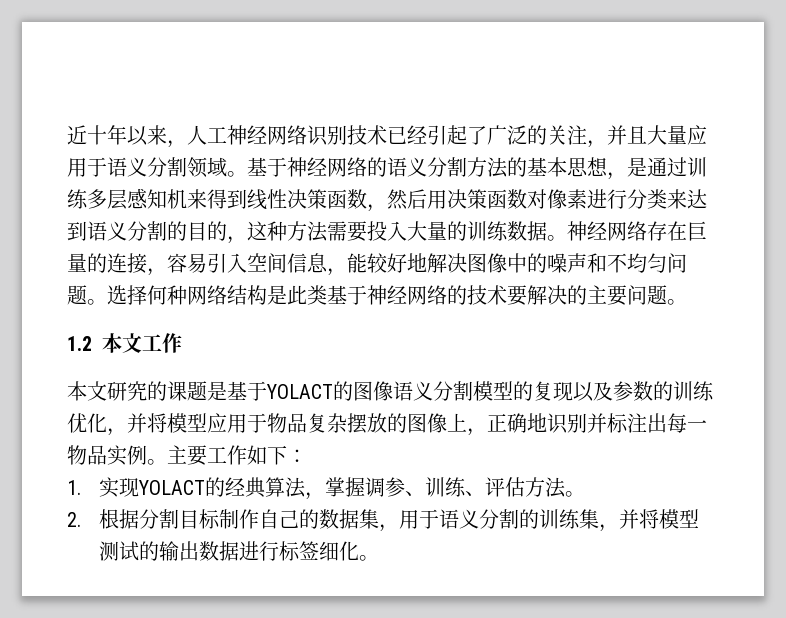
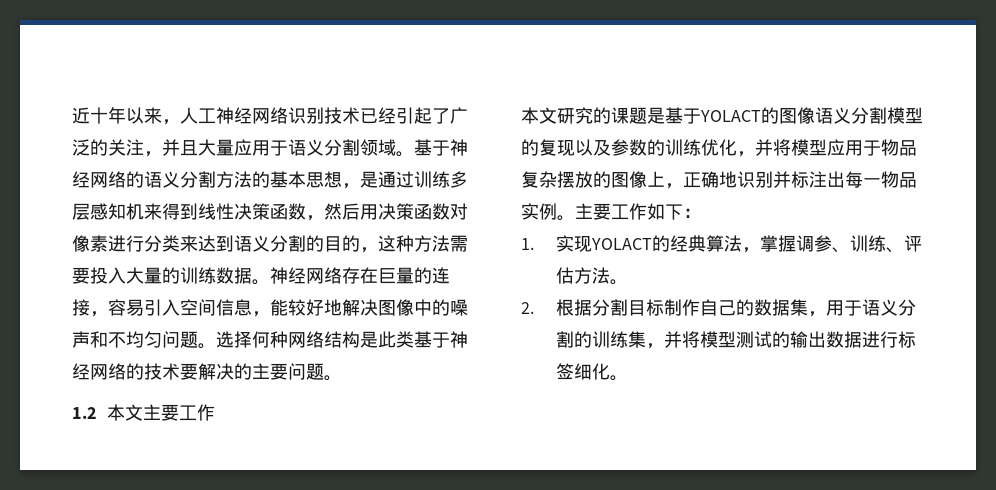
- 1.2本文工作
+ 1.2本文主要工作

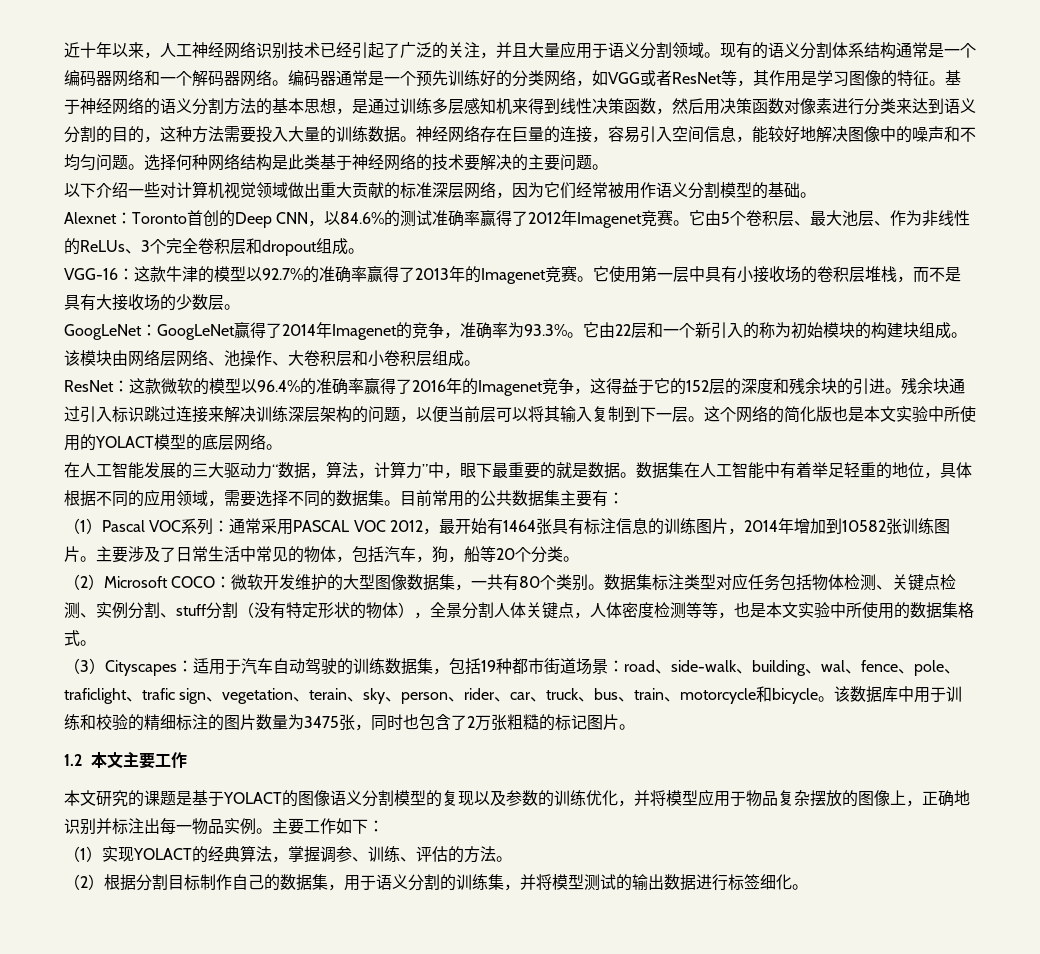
+ 现有的语义分割体系结构通常是一个编码器网络和一个解码器网络。编码器通常是一个预先训练好的分类网络，如VGG或者ResNet等，其作用是学习图像的特征。
+ 以下介绍一些对计算机视觉领域做出重大贡献的标准深层网络，因为它们经常被用作语义分割模型的基础。
+ Alexnet：Toronto首创的Deep CNN，以84.6%的测试准确率赢得了2012年Imagenet竞赛。它由5个卷积层、最大池层、作为非线性的ReLUs、3个完全卷积层和dropout组成。
+ VGG-16：这款牛津的模型以92.7%的准确率赢得了2013年的Imagenet竞赛。它使用第一层中具有小接收场的卷积层堆栈，而不是具有大接收场的少数层。
+ GoogLeNet：GoogLeNet赢得了2014年Imagenet的竞争，准确率为93.3%。它由22层和一个新引入的称为初始模块的构建块组成。该模块由网络层网络、池操作、大卷积层和小卷积层组成。
+ ResNet：这款微软的模型以96.4%的准确率赢得了2016年的Imagenet竞争，这得益于它的152层的深度和残余块的引进。残余块通过引入标识跳过连接来解决训练深层架构的问题，以便当前层可以将其输入复制到下一层。这个网络的简化版也是本文实验中所使用的YOLACT模型的底层网络。
+ 在人工智能发展的三大驱动力“数据，算法，计算力”中，眼下最重要的就是数据。数据集在人工智能中有着举足轻重的地位，具体根据不同的应用领域，需要选择不同的数据集。目前常用的公共数据集主要有：
+ （1）Pascal VOC系列：通常采用PASCAL VOC 2012，最开始有1464张具有标注信息的训练图片，2014年增加到10582张训练图片。主要涉及了日常生活中常见的物体，包括汽车，狗，船等20个分类。
+ （2）Microsoft COCO：微软开发维护的大型图像数据集，一共有80个类别。数据集标注类型对应任务包括物体检测、关键点检测、实例分割、stuff分割（没有特定形状的物体），全景分割人体关键点，人体密度检测等等，也是本文实验中所使用的数据集格式。
+ （3）Cityscapes：适用于汽车自动驾驶的训练数据集，包括19种都市街道场景：road、side-walk、building、wal、fence、pole、traficlight、trafic sign、vegetation、terain、sky、person、rider、car、truck、bus、train、motorcycle和bicycle。该数据库中用于训练和校验的精细标注的图片数量为3475张，同时也包含了2万张粗糙的标记图片。
- 1.实现YOLACT的经典算法，掌握调参、训练、评估方法。
+ （1）实现YOLACT的经典算法，掌握调参、训练、评估的方法。
- 2.根据分割目标制作自己的数据集，用于语义分割的训练集，并将模型测试的输出数据进行标签细化。
+ （2）根据分割目标制作自己的数据集，用于语义分割的训练集，并将模型测试的输出数据进行标签细化。

